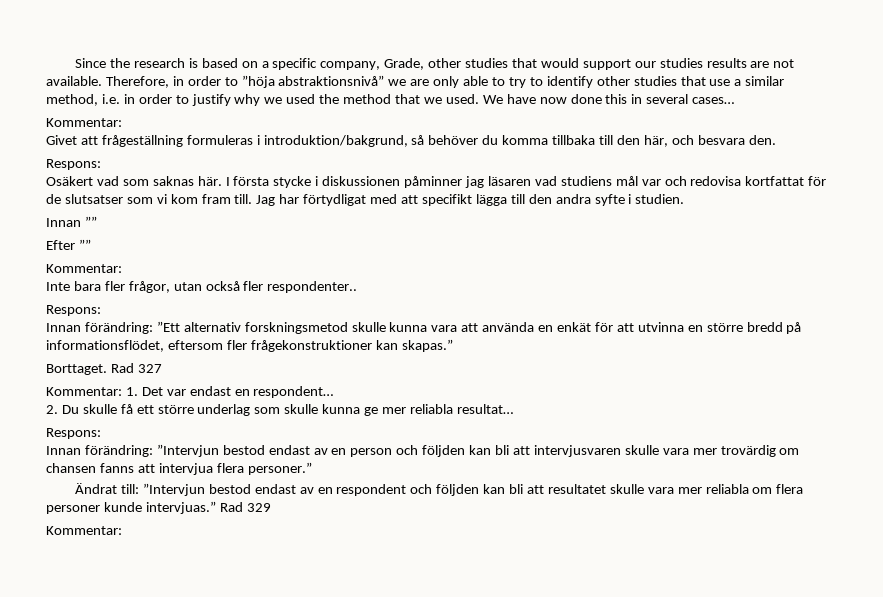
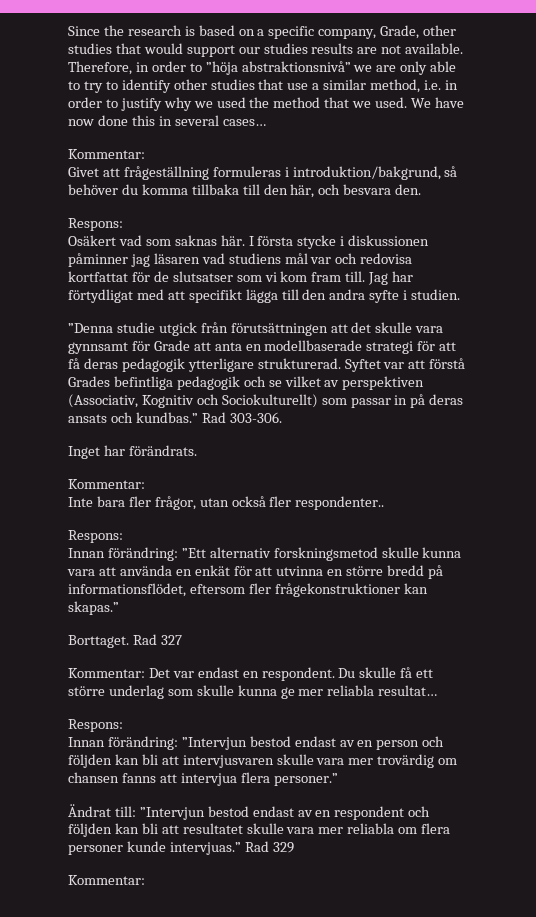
- Innan ””
- Efter ””
+ ”Denna studie utgick från förutsättningen att det skulle vara gynnsamt för Grade att anta en modellbaserade strategi för att få deras pedagogik ytterligare strukturerad. Syftet var att förstå Grades befintliga pedagogik och se vilket av perspektiven (Associativ, Kognitiv och Sociokulturellt) som passar in på deras ansats och kundbas.” Rad 303-306.
+ Inget har förändrats.
- Kommentar: 1. Det var endast en respondent…
- 2. Du skulle få ett större underlag som skulle kunna ge mer reliabla resultat…
+ Kommentar: Det var endast en respondent. Du skulle få ett större underlag som skulle kunna ge mer reliabla resultat…

